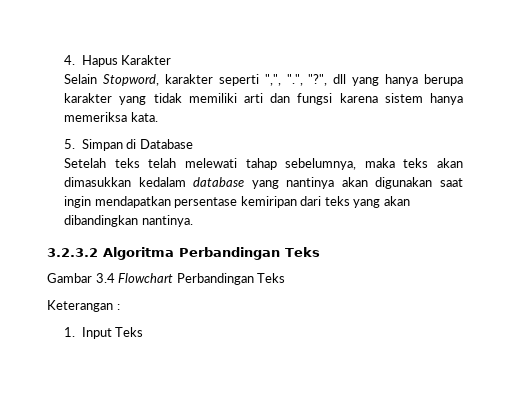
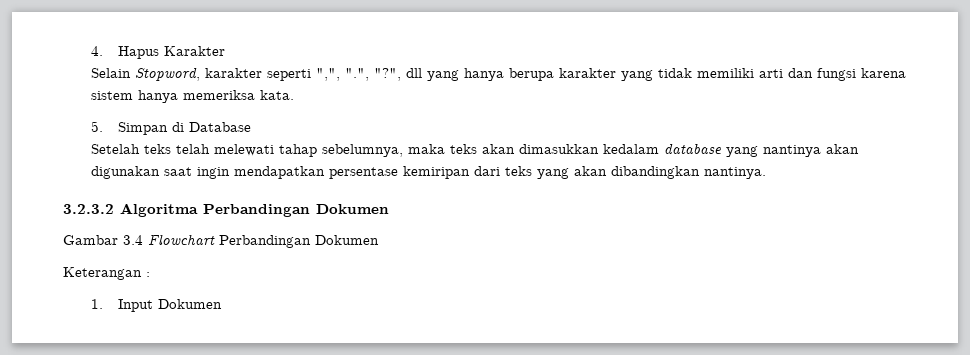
- 3.2.3.2 Algoritma Perbandingan Teks
+ 3.2.3.2 Algoritma Perbandingan Dokumen
- Gambar 3.4 Flowchart Perbandingan Teks
+ Gambar 3.4 Flowchart Perbandingan Dokumen
- 1. Input Teks
+ 1. Input Dokumen

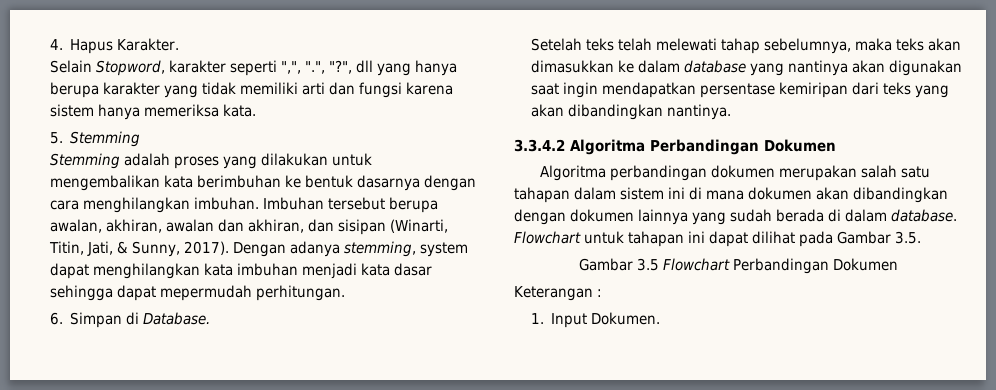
- 4. Hapus Karakter
+ 4. Hapus Karakter.
- 5. Simpan di Database
+ 5. Stemming
+ Stemming adalah proses yang dilakukan untuk mengembalikan kata berimbuhan ke bentuk dasarnya dengan cara menghilangkan imbuhan. Imbuhan tersebut berupa awalan, akhiran, awalan dan akhiran, dan sisipan (Winarti, Titin, Jati, & Sunny, 2017). Dengan adanya stemming, system dapat menghilangkan kata imbuhan menjadi kata dasar sehingga dapat mepermudah perhitungan.
+ 6. Simpan di Database.
- Setelah teks telah melewati tahap sebelumnya, maka teks akan dimasukkan kedalam database yang nantinya akan digunakan saat ingin mendapatkan persentase kemiripan dari teks yang akan dibandingkan nantinya.
+ Setelah teks telah melewati tahap sebelumnya, maka teks akan dimasukkan ke dalam database yang nantinya akan digunakan saat ingin mendapatkan persentase kemiripan dari teks yang akan dibandingkan nantinya.
- 3.2.3.2 Algoritma Perbandingan Dokumen
+ 3.3.4.2 Algoritma Perbandingan Dokumen
- Gambar 3.4 Flowchart Perbandingan Dokumen
+ Algoritma perbandingan dokumen merupakan salah satu tahapan dalam sistem ini di mana dokumen akan dibandingkan dengan dokumen lainnya yang sudah berada di dalam database. Flowchart untuk tahapan ini dapat dilihat pada Gambar 3.5.
+ Gambar 3.5 Flowchart Perbandingan Dokumen
- 1. Input Dokumen
+ 1. Input Dokumen.

